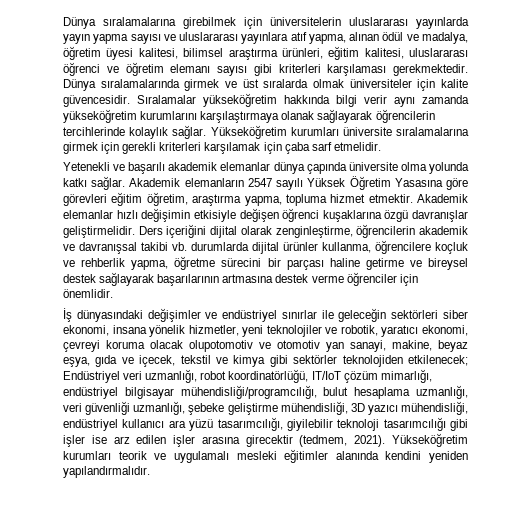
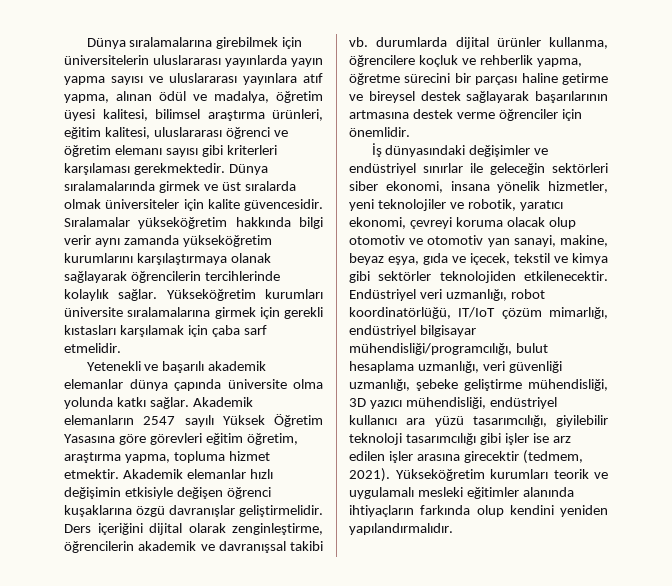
- Yükseköğretim kurumları üniversite sıralamalarına girmek için gerekli kriterleri karşılamak için çaba sarf etmelidir.
+ Yükseköğretim kurumları üniversite sıralamalarına girmek için gerekli kıstasları karşılamak için çaba sarf etmelidir.
- İş dünyasındaki değişimler ve endüstriyel sınırlar ile geleceğin sektörleri siber ekonomi, insana yönelik hizmetler, yeni teknolojiler ve robotik, yaratıcı ekonomi, çevreyi koruma olacak olupotomotiv ve otomotiv yan sanayi, makine, beyaz eşya, gıda ve içecek, tekstil ve kimya gibi sektörler teknolojiden etkilenecek;
+ İş dünyasındaki değişimler ve endüstriyel sınırlar ile geleceğin sektörleri siber ekonomi, insana yönelik hizmetler, yeni teknolojiler ve robotik, yaratıcı ekonomi, çevreyi koruma olacak olup otomotiv ve otomotiv yan sanayi, makine, beyaz eşya, gıda ve içecek, tekstil ve kimya gibi sektörler teknolojiden etkilenecektir.
- Yükseköğretim kurumları teorik ve uygulamalı mesleki eğitimler alanında kendini yeniden yapılandırmalıdır.
+ Yükseköğretim kurumları teorik ve uygulamalı mesleki eğitimler alanında ihtiyaçların farkında olup kendini yeniden yapılandırmalıdır.

